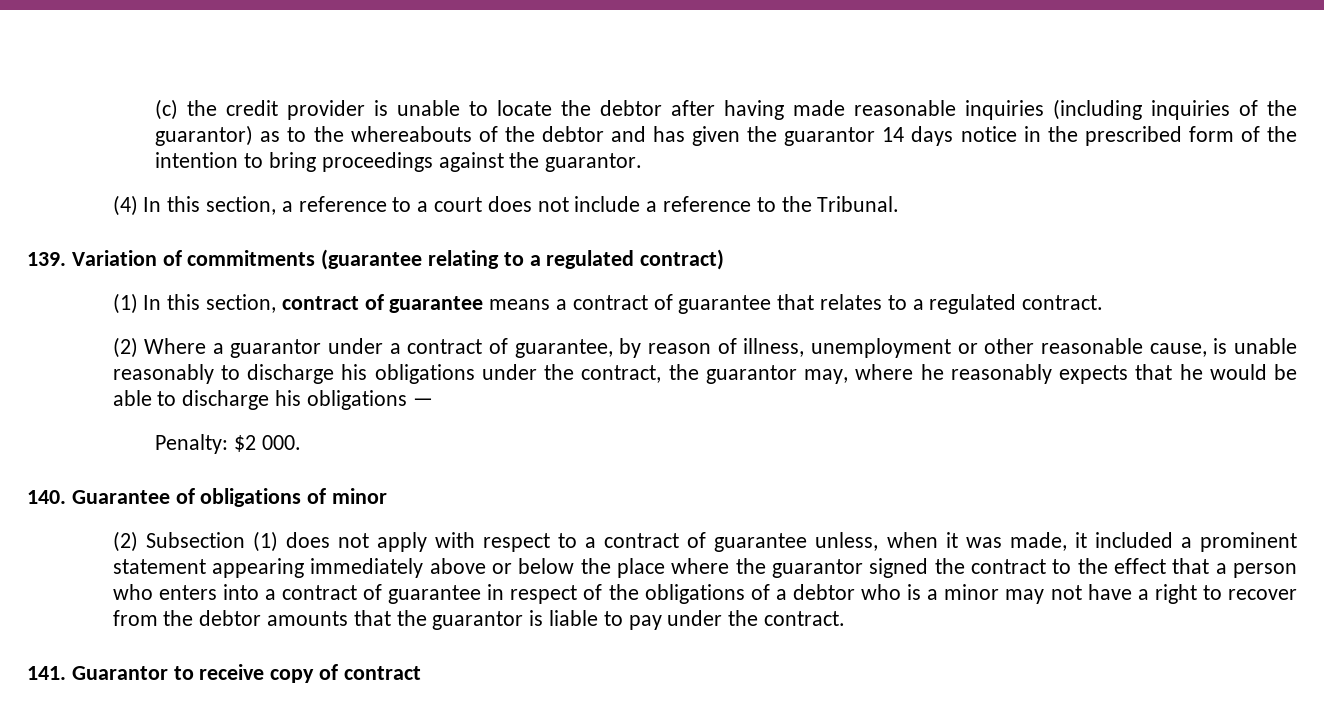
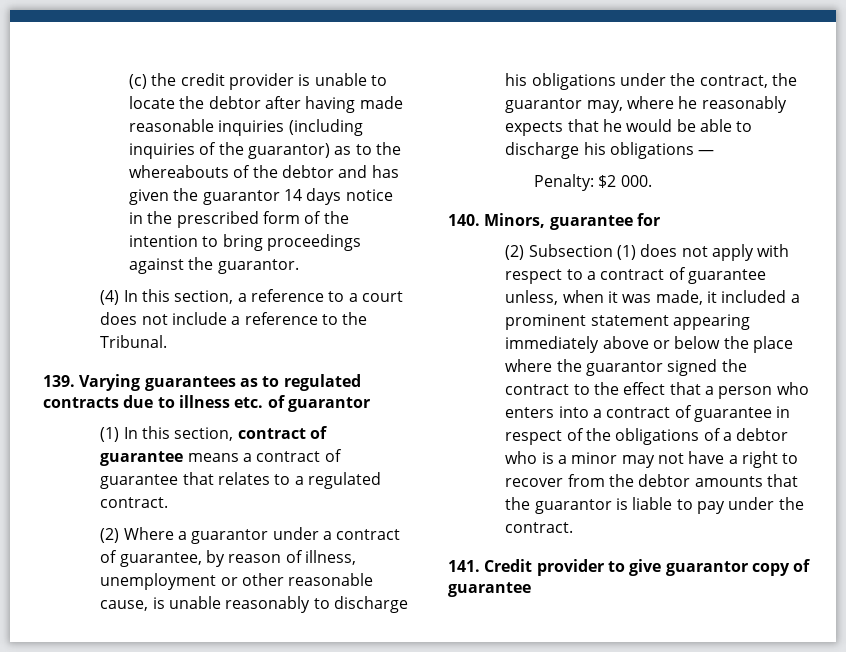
- 139. Variation of commitments (guarantee relating to a regulated contract)
+ 139. Varying guarantees as to regulated contracts due to illness etc. of guarantor
- 140. Guarantee of obligations of minor
+ 140. Minors, guarantee for
- 141. Guarantor to receive copy of contract
+ 141. Credit provider to give guarantor copy of guarantee

